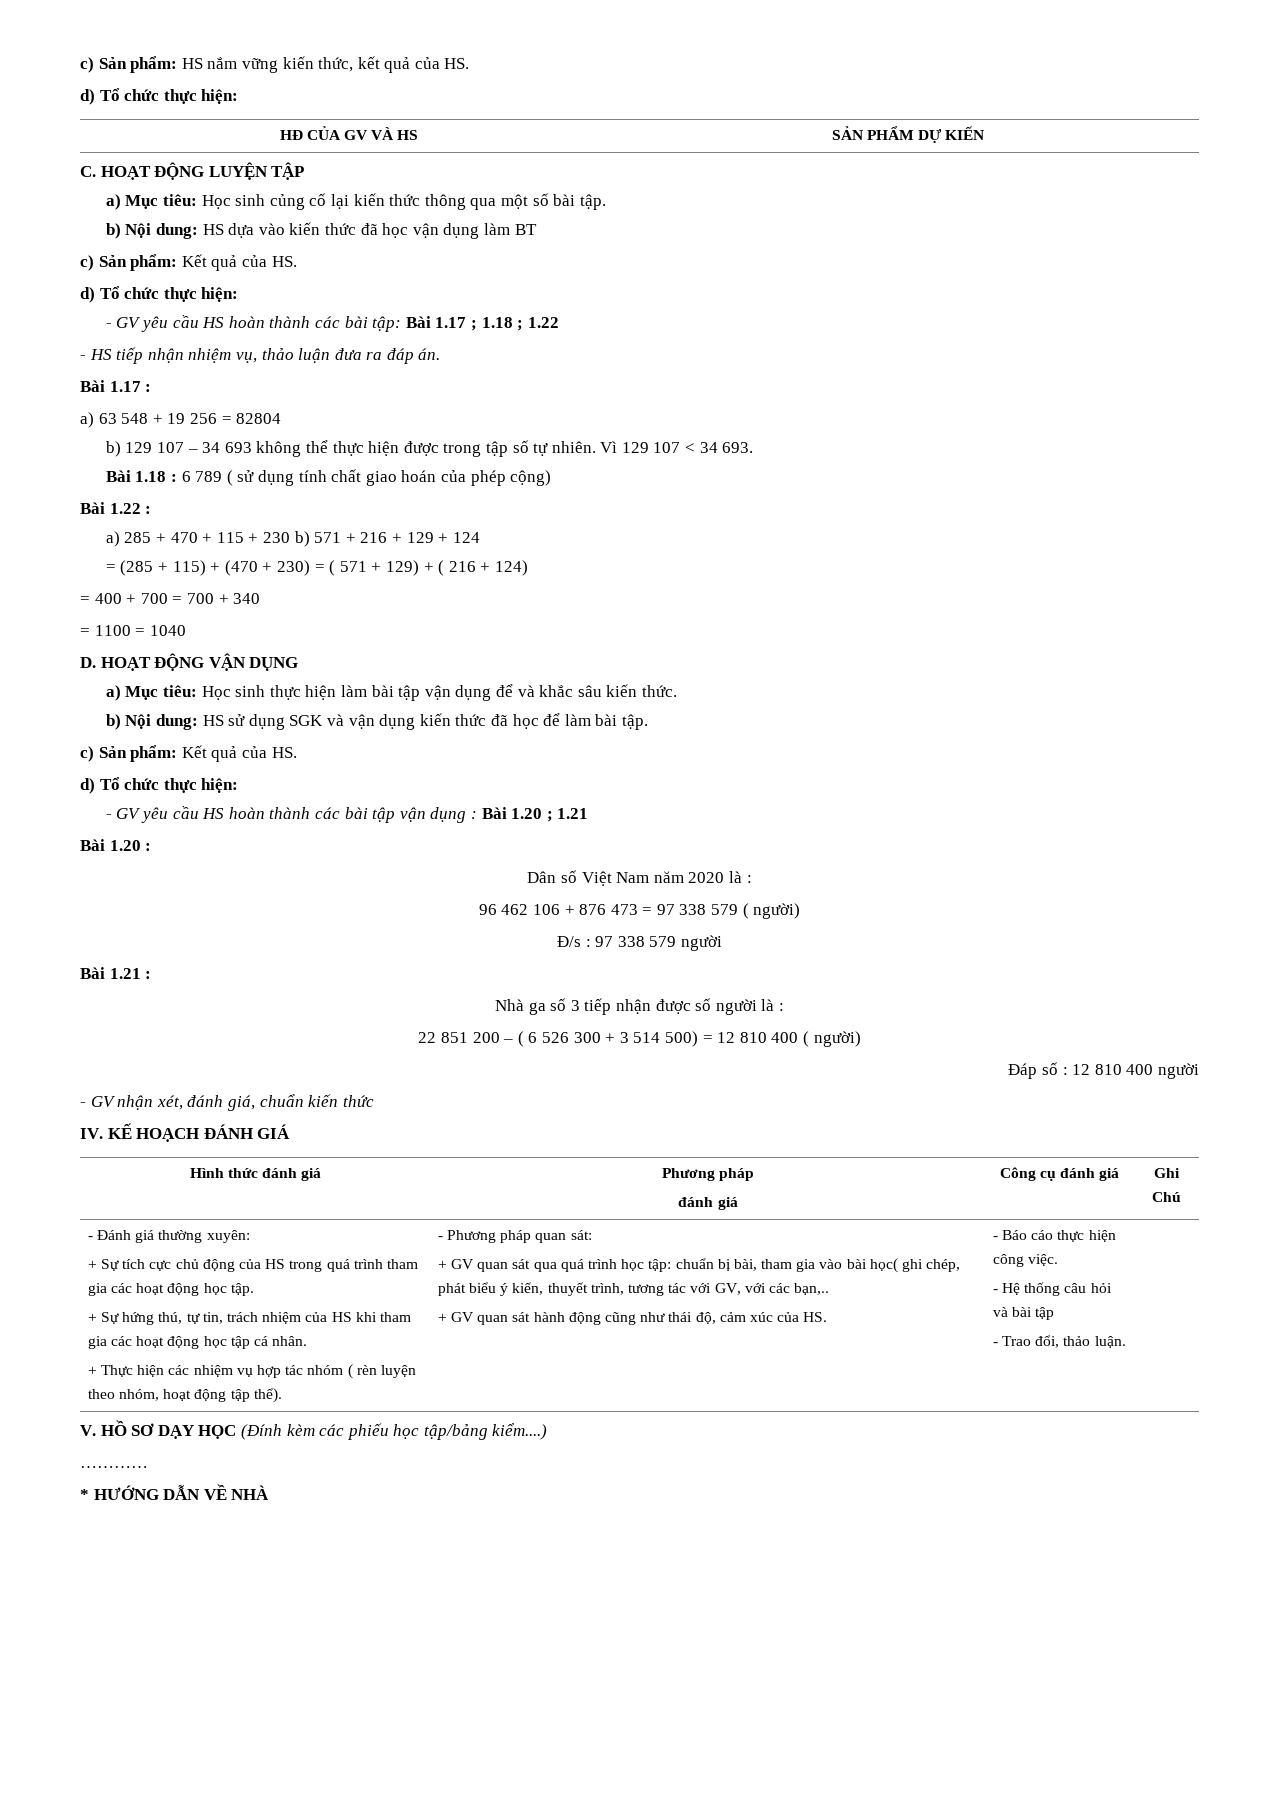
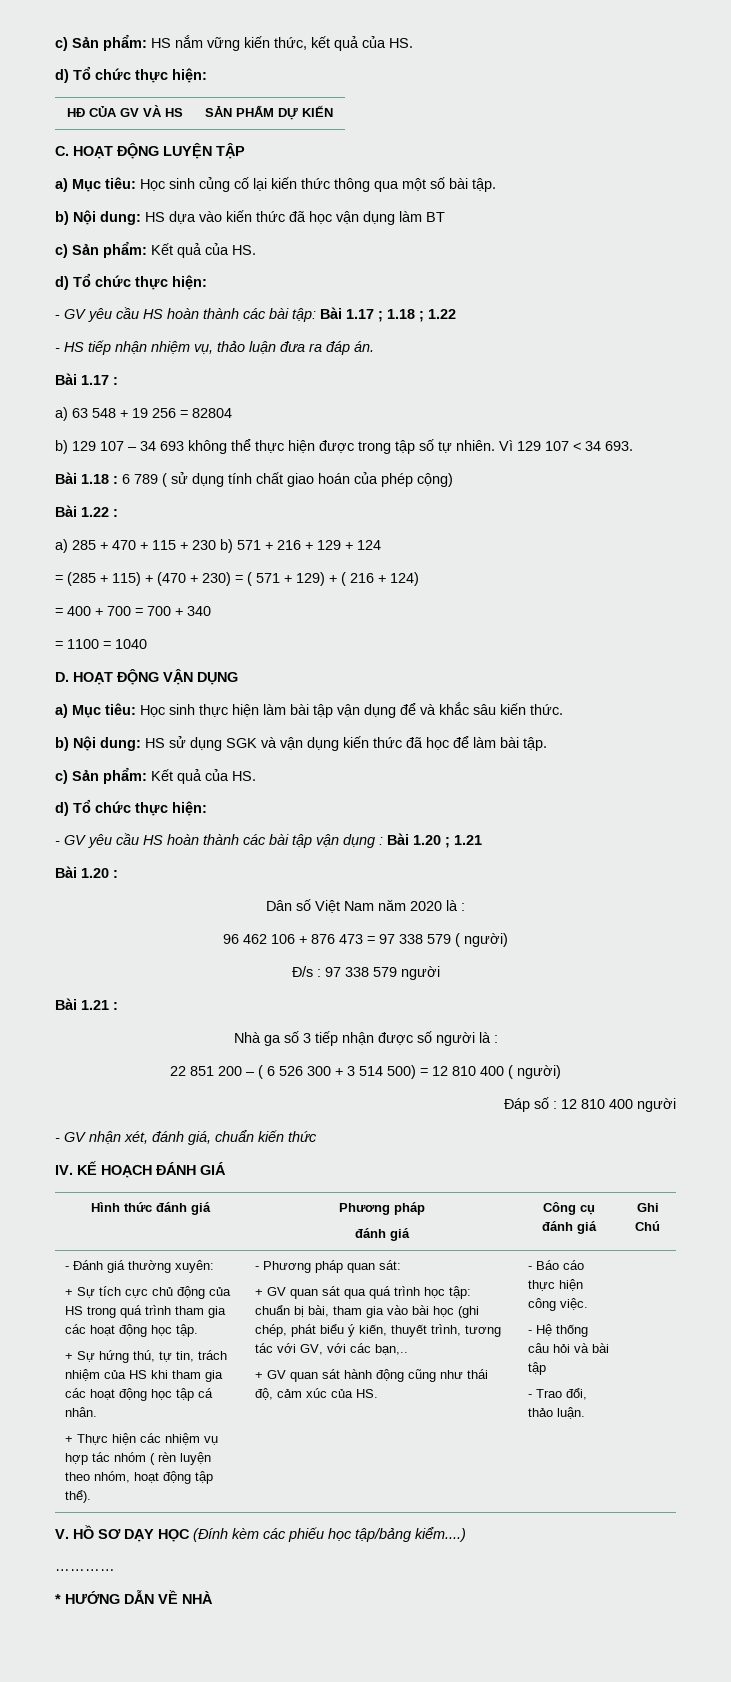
- + GV quan sát qua quá trình học tập: chuẩn bị bài, tham gia vào bài học( ghi chép, phát biểu ý kiến, thuyết trình, tương tác với GV, với các bạn,..
+ + GV quan sát qua quá trình học tập: chuẩn bị bài, tham gia vào bài học (ghi chép, phát biểu ý kiến, thuyết trình, tương tác với GV, với các bạn,..

